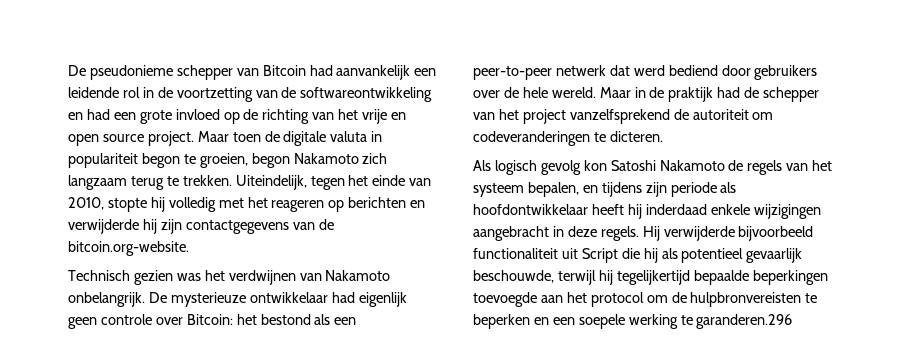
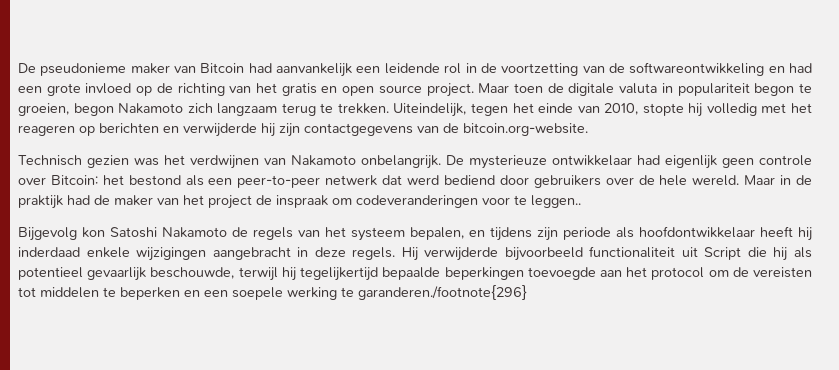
- De pseudonieme schepper van Bitcoin had aanvankelijk een leidende rol in de voortzetting van de softwareontwikkeling en had een grote invloed op de richting van het vrije en open source project.
+ De pseudonieme maker van Bitcoin had aanvankelijk een leidende rol in de voortzetting van de softwareontwikkeling en had een grote invloed op de richting van het gratis en open source project.
- Maar in de praktijk had de schepper van het project vanzelfsprekend de autoriteit om codeveranderingen te dicteren.
- Als logisch gevolg kon Satoshi Nakamoto de regels van het systeem bepalen, en tijdens zijn periode als hoofdontwikkelaar heeft hij inderdaad enkele wijzigingen aangebracht in deze regels.
+ Maar in de praktijk had de maker van het project de inspraak om codeveranderingen voor te leggen..
+ Bijgevolg kon Satoshi Nakamoto de regels van het systeem bepalen, en tijdens zijn periode als hoofdontwikkelaar heeft hij inderdaad enkele wijzigingen aangebracht in deze regels.
- Hij verwijderde bijvoorbeeld functionaliteit uit Script die hij als potentieel gevaarlijk beschouwde, terwijl hij tegelijkertijd bepaalde beperkingen toevoegde aan het protocol om de hulpbronvereisten te beperken en een soepele werking te garanderen.296
+ Hij verwijderde bijvoorbeeld functionaliteit uit Script die hij als potentieel gevaarlijk beschouwde, terwijl hij tegelijkertijd bepaalde beperkingen toevoegde aan het protocol om de vereisten tot middelen te beperken en een soepele werking te garanderen./footnote{296}

